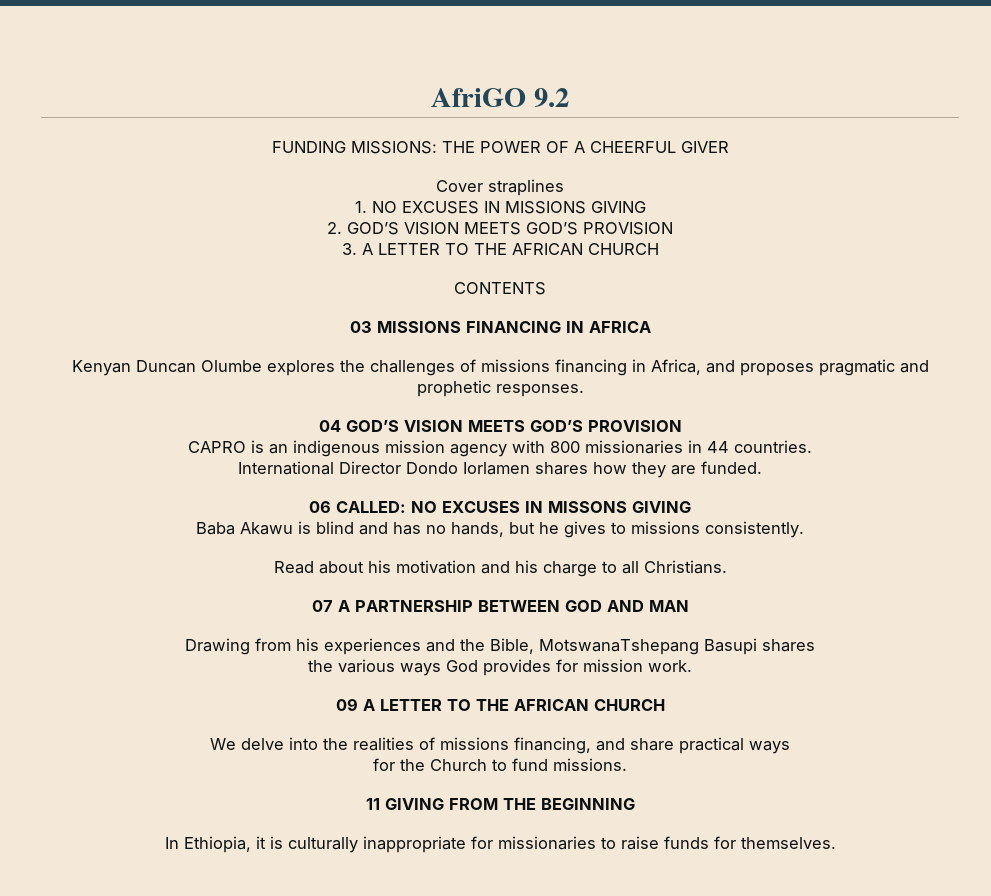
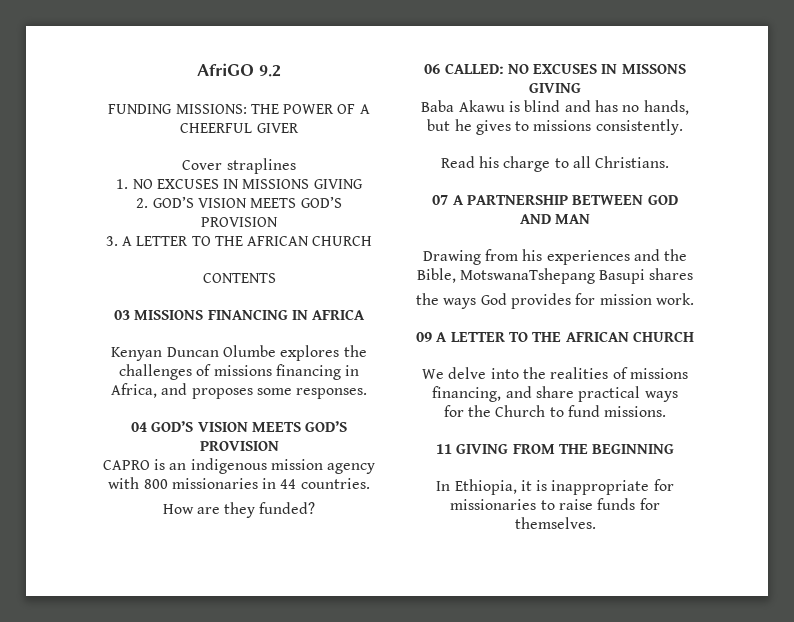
- Kenyan Duncan Olumbe explores the challenges of missions financing in Africa, and proposes pragmatic and prophetic responses.
+ Kenyan Duncan Olumbe explores the challenges of missions financing in Africa, and proposes some responses.
- International Director Dondo Iorlamen shares how they are funded.
+ How are they funded?
- Read about his motivation and his charge to all Christians.
+ Read his charge to all Christians.
- the various ways God provides for mission work.
+ the ways God provides for mission work.
- In Ethiopia, it is culturally inappropriate for missionaries to raise funds for themselves.
+ In Ethiopia, it is inappropriate for missionaries to raise funds for themselves.

